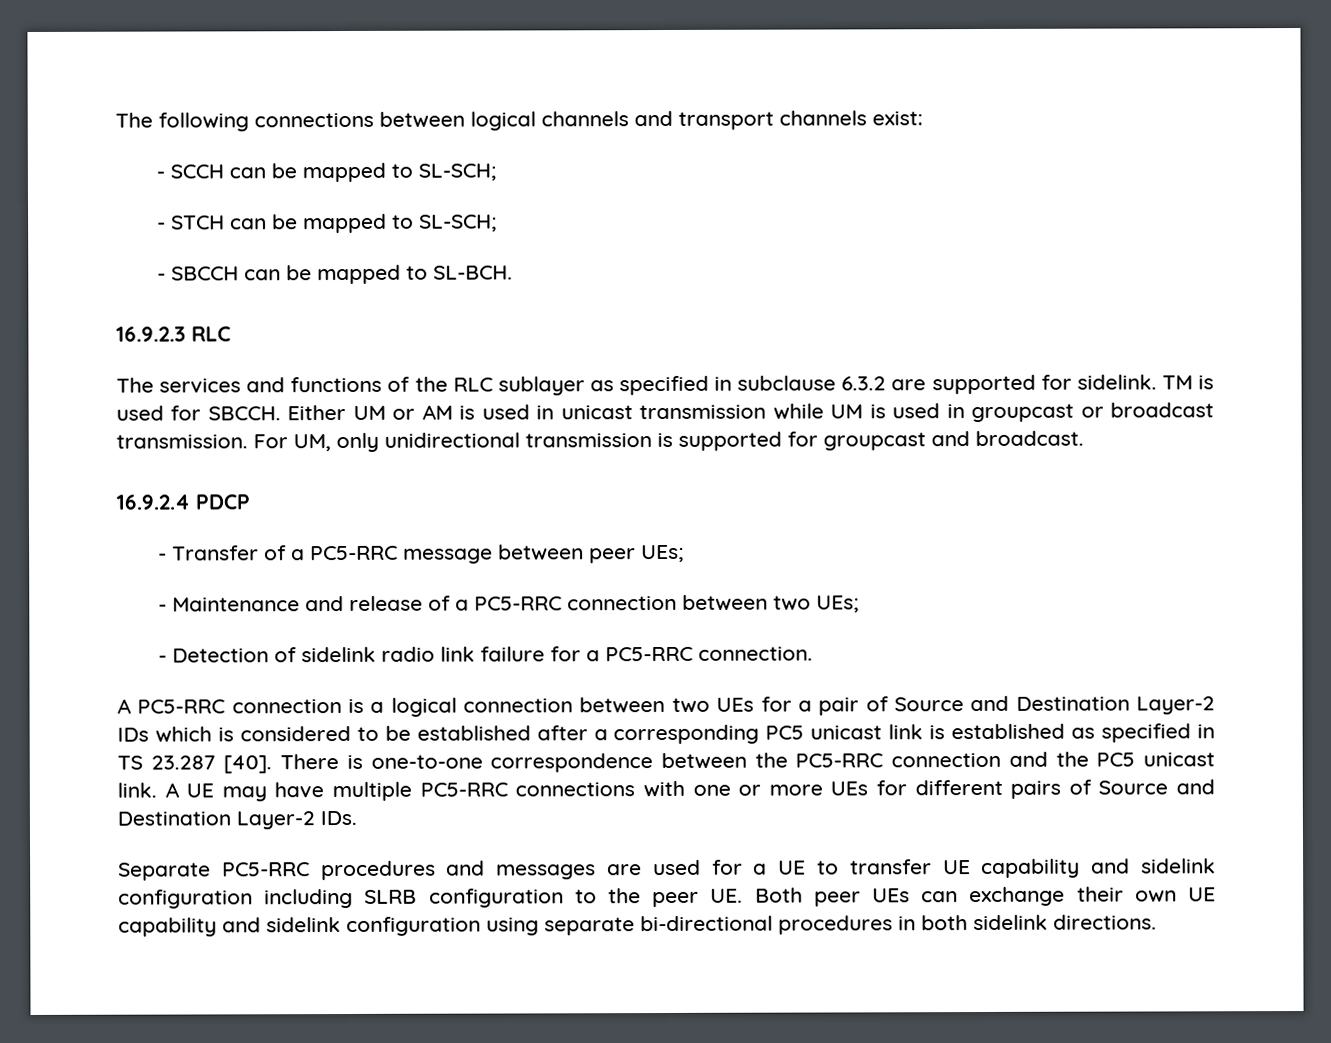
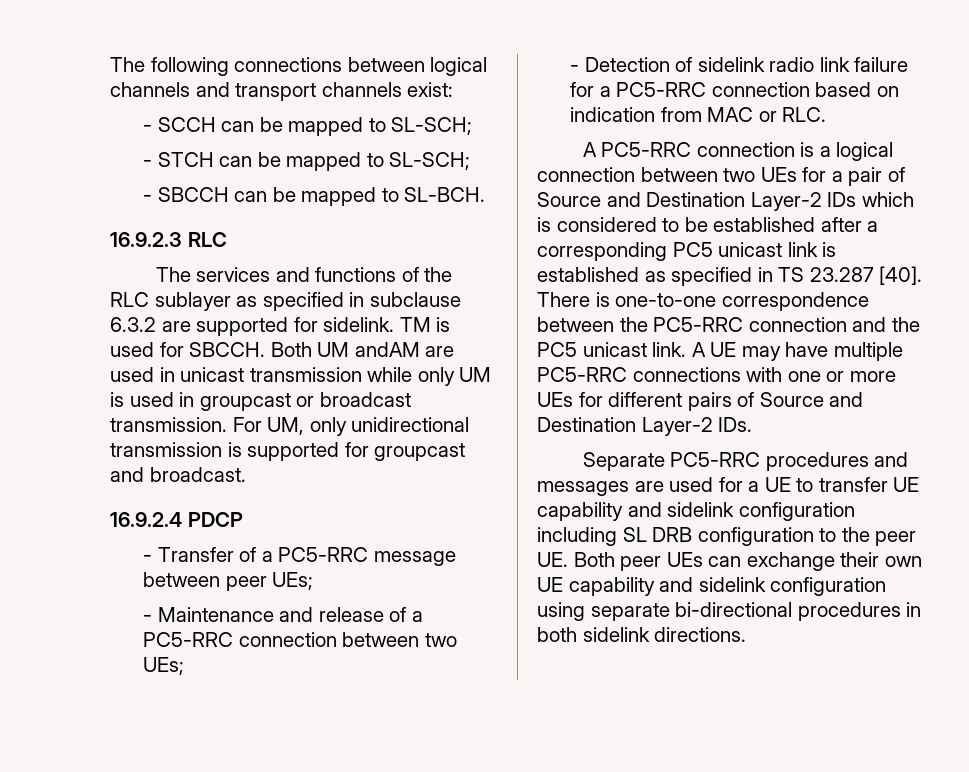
- Either UM or AM is used in unicast transmission while UM is used in groupcast or broadcast transmission.
+ Both UM andAM are used in unicast transmission while only UM is used in groupcast or broadcast transmission.
- - Detection of sidelink radio link failure for a PC5-RRC connection.
+ - Detection of sidelink radio link failure for a PC5-RRC connection based on indication from MAC or RLC.
- Separate PC5-RRC procedures and messages are used for a UE to transfer UE capability and sidelink configuration including SLRB configuration to the peer UE. Both peer UEs can exchange their own UE capability and sidelink configuration using separate bi-directional procedures in both sidelink directions.
+ Separate PC5-RRC procedures and messages are used for a UE to transfer UE capability and sidelink configuration including SL DRB configuration to the peer UE. Both peer UEs can exchange their own UE capability and sidelink configuration using separate bi-directional procedures in both sidelink directions.

